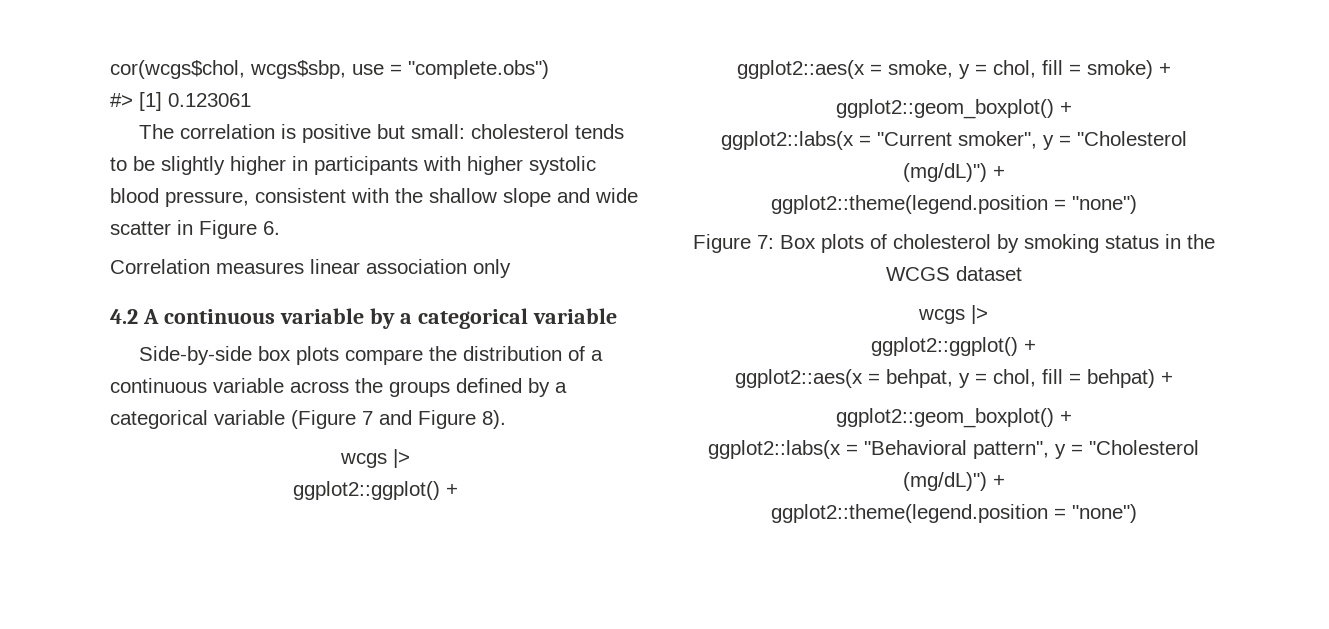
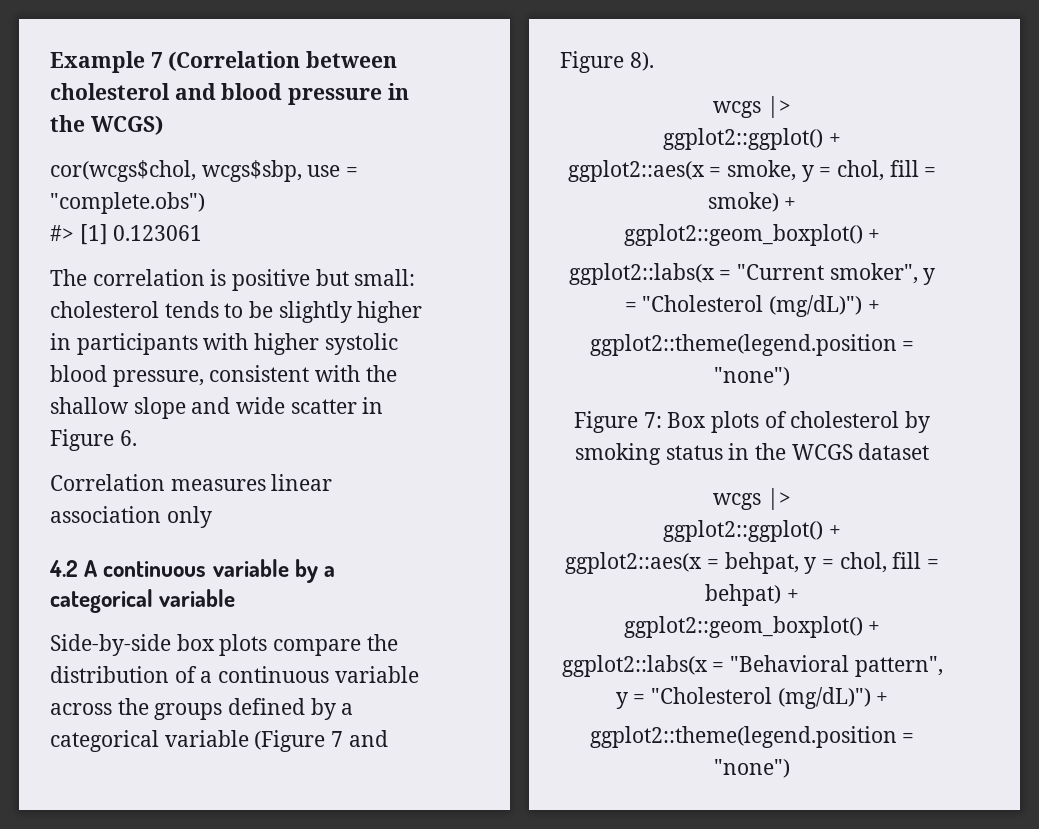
+ Example 7 (Correlation between cholesterol and blood pressure in the WCGS)

